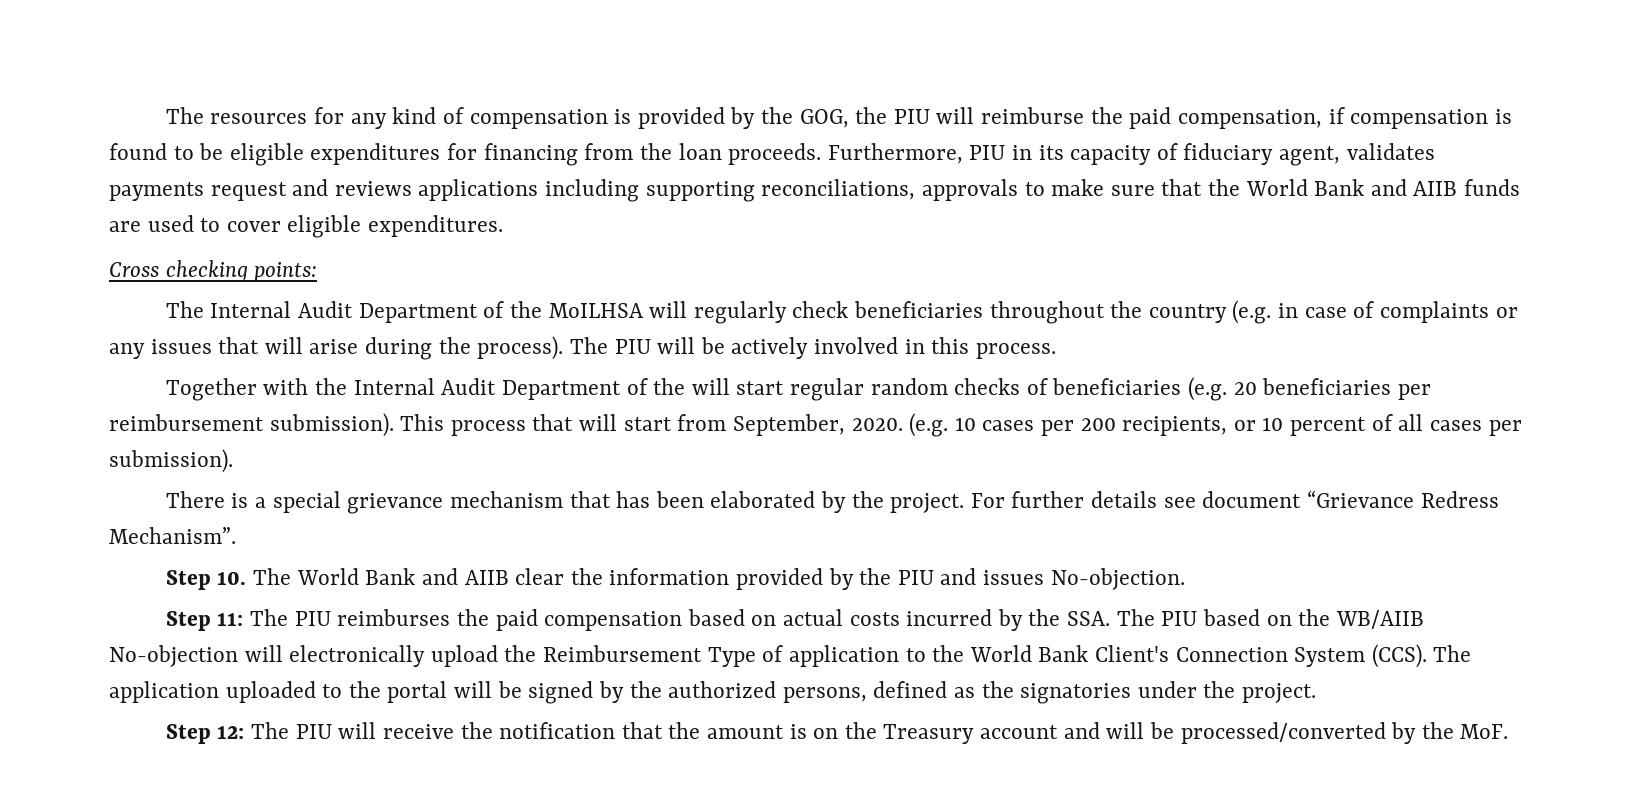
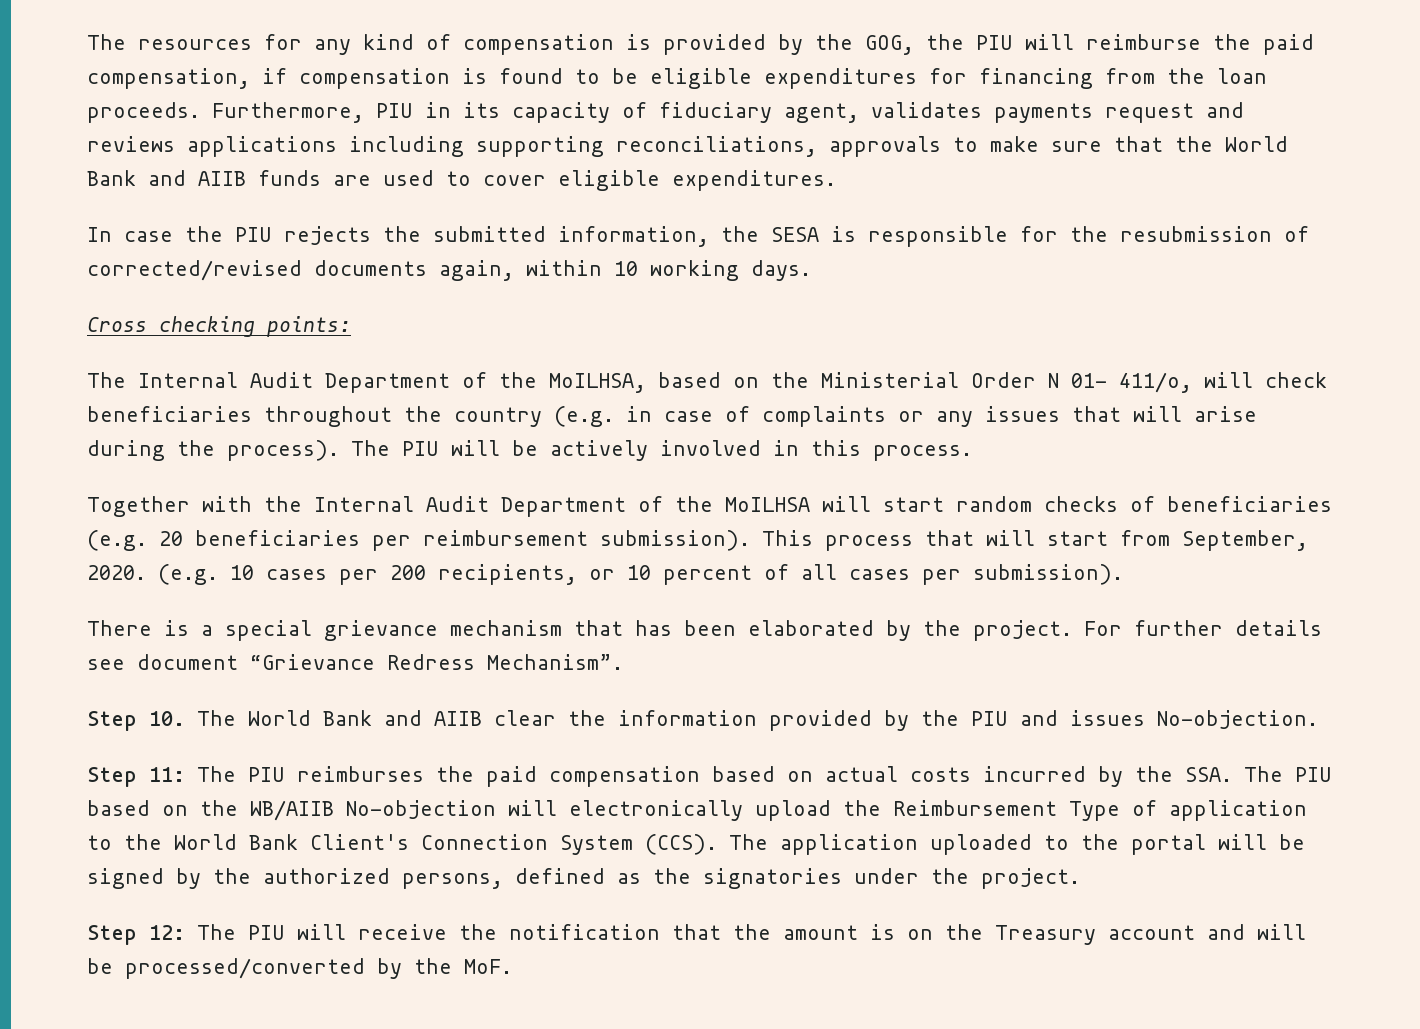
+ In case the PIU rejects the submitted information, the SESA is responsible for the resubmission of corrected/revised documents again, within 10 working days.
- The Internal Audit Department of the MoILHSA will regularly check beneficiaries throughout the country (e.g. in case of complaints or any issues that will arise during the process).
+ The Internal Audit Department of the MoILHSA, based on the Ministerial Order N 01- 411/o, will check beneficiaries throughout the country (e.g. in case of complaints or any issues that will arise during the process).
- Together with the Internal Audit Department of the will start regular random checks of beneficiaries (e.g. 20 beneficiaries per reimbursement submission).
+ Together with the Internal Audit Department of the MoILHSA will start random checks of beneficiaries (e.g. 20 beneficiaries per reimbursement submission).

